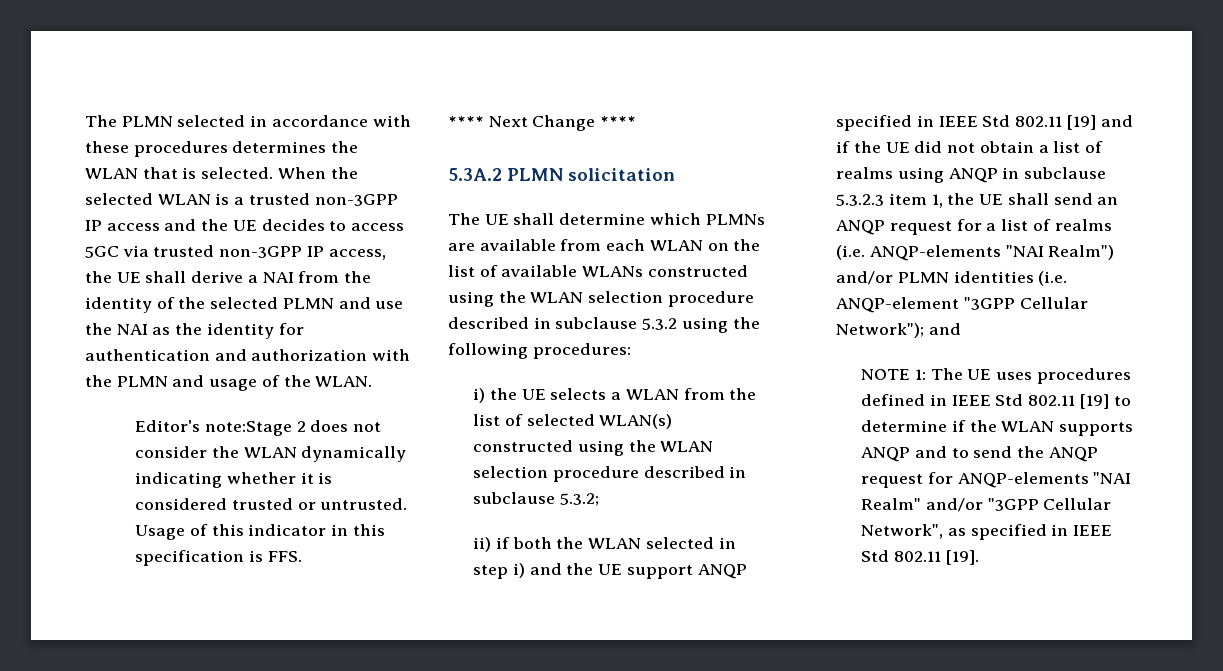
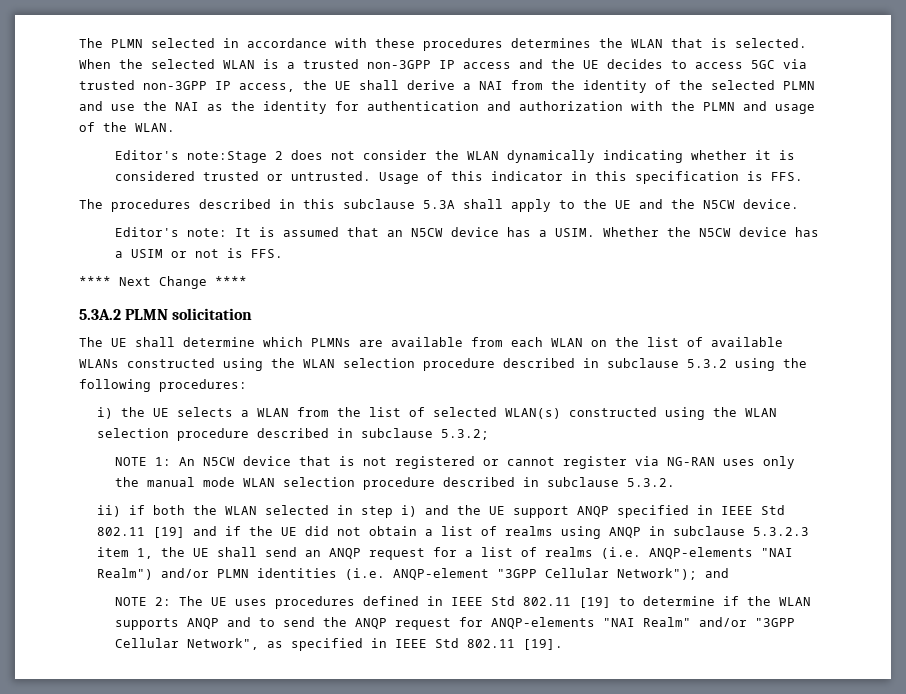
+ The procedures described in this subclause 5.3A shall apply to the UE and the N5CW device.
+ Editor's note: It is assumed that an N5CW device has a USIM. Whether the N5CW device has a USIM or not is FFS.
+ NOTE 1: An N5CW device that is not registered or cannot register via NG-RAN uses only the manual mode WLAN selection procedure described in subclause 5.3.2.
- NOTE 1: The UE uses procedures defined in IEEE Std 802.11 [19] to determine if the WLAN supports ANQP and to send the ANQP request for ANQP-elements "NAI Realm" and/or "3GPP Cellular Network", as specified in IEEE Std 802.11 [19].
+ NOTE 2: The UE uses procedures defined in IEEE Std 802.11 [19] to determine if the WLAN supports ANQP and to send the ANQP request for ANQP-elements "NAI Realm" and/or "3GPP Cellular Network", as specified in IEEE Std 802.11 [19].

